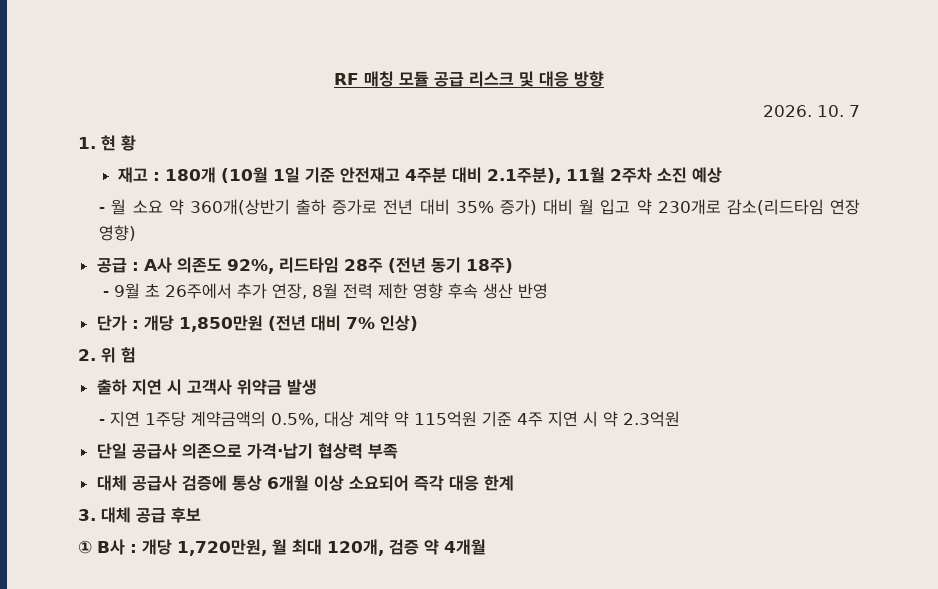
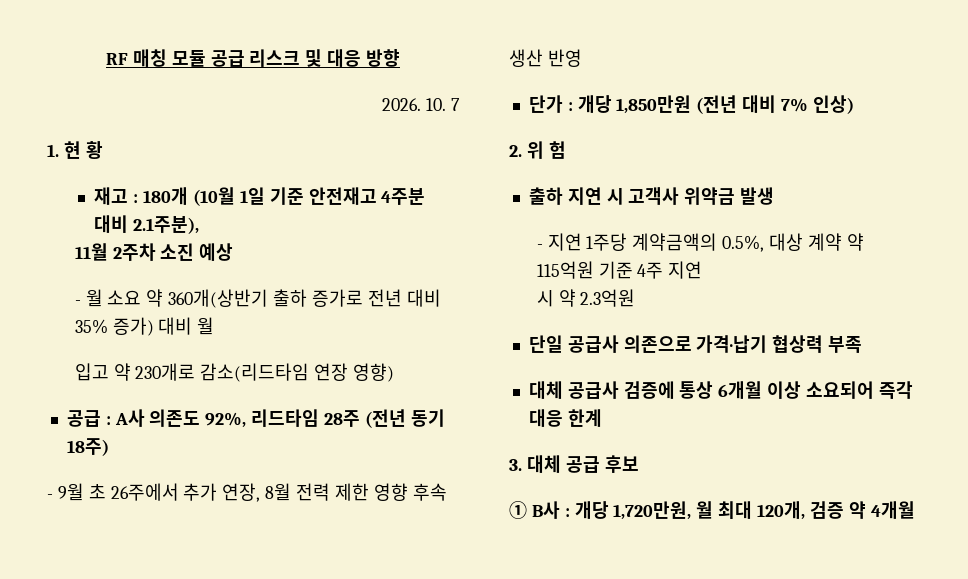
- 재고 : 180개 (10월 1일 기준 안전재고 4주분 대비 2.1주분), 11월 2주차 소진 예상
+ 재고 : 180개 (10월 1일 기준 안전재고 4주분 대비 2.1주분),
+ 11월 2주차 소진 예상
- - 월 소요 약 360개(상반기 출하 증가로 전년 대비 35% 증가) 대비 월 입고 약 230개로 감소(리드타임 연장 영향)
+ - 월 소요 약 360개(상반기 출하 증가로 전년 대비 35% 증가) 대비 월
+ 입고 약 230개로 감소(리드타임 연장 영향)
- - 지연 1주당 계약금액의 0.5%, 대상 계약 약 115억원 기준 4주 지연 시 약 2.3억원
+ - 지연 1주당 계약금액의 0.5%, 대상 계약 약 115억원 기준 4주 지연
+ 시 약 2.3억원

